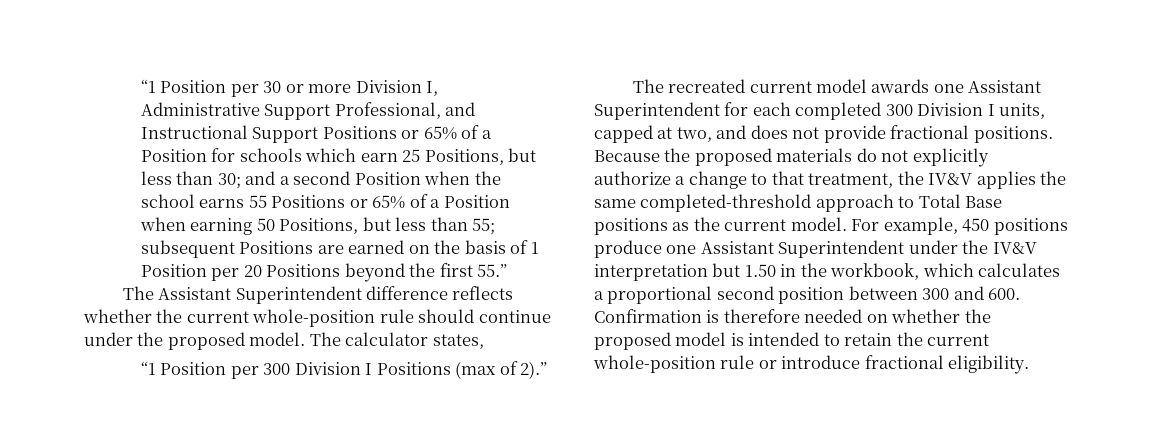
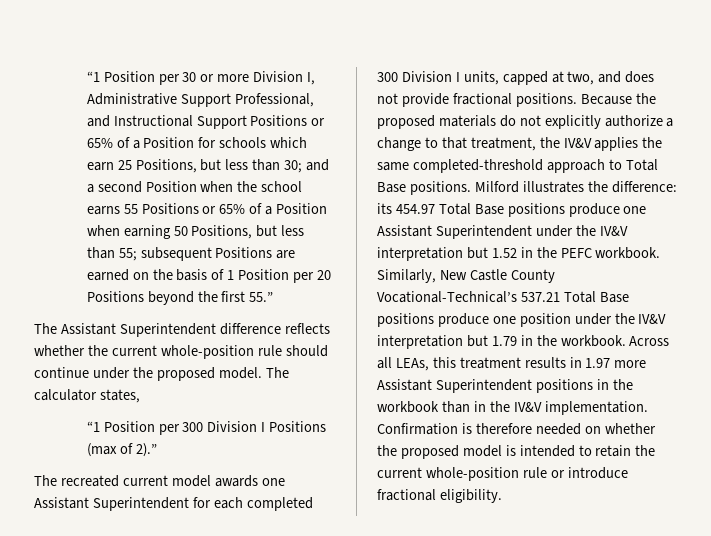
- Because the proposed materials do not explicitly authorize a change to that treatment, the IV&V applies the same completed-threshold approach to Total Base positions as the current model. For example, 450 positions produce one Assistant Superintendent under the IV&V interpretation but 1.50 in the workbook, which calculates a proportional second position between 300 and 600. Confirmation is therefore needed on whether the proposed model is intended to retain the current whole-position rule or introduce fractional eligibility.
+ Because the proposed materials do not explicitly authorize a change to that treatment, the IV&V applies the same completed-threshold approach to Total Base positions. Milford illustrates the difference: its 454.97 Total Base positions produce one Assistant Superintendent under the IV&V interpretation but 1.52 in the PEFC workbook. Similarly, New Castle County Vocational-Technical’s 537.21 Total Base positions produce one position under the IV&V interpretation but 1.79 in the workbook. Across all LEAs, this treatment results in 1.97 more Assistant Superintendent positions in the workbook than in the IV&V implementation. Confirmation is therefore needed on whether the proposed model is intended to retain the current whole-position rule or introduce fractional eligibility.

